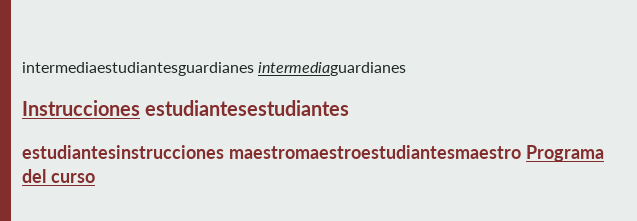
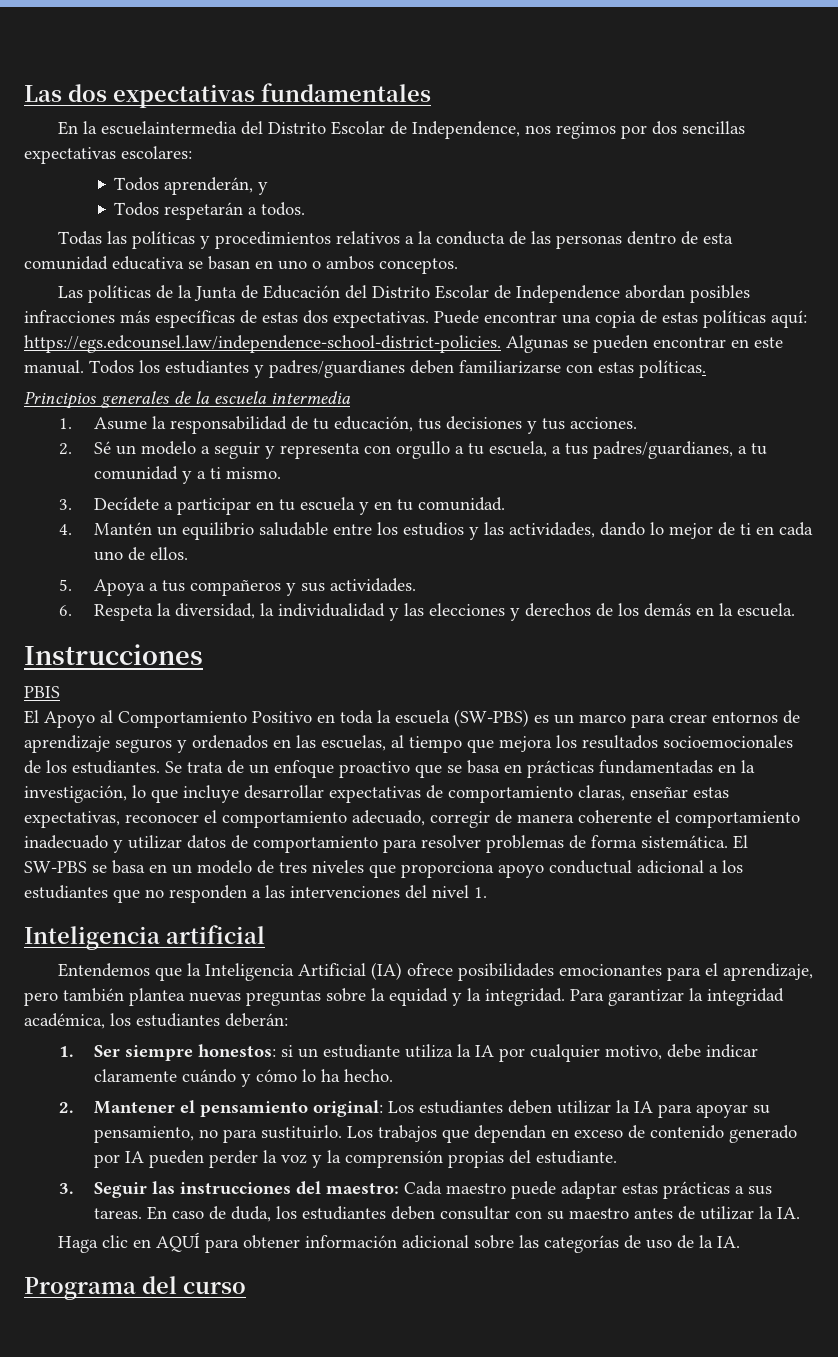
- intermediaestudiantesguardianes intermediaguardianes
- Instrucciones estudiantesestudiantes
- estudiantesinstrucciones maestromaestroestudiantesmaestro Programa del curso
+ Las dos expectativas fundamentales
+ En la escuelaintermedia del Distrito Escolar de Independence, nos regimos por dos sencillas expectativas escolares:
+ Todos aprenderán, y
+ Todos respetarán a todos.
+ Todas las políticas y procedimientos relativos a la conducta de las personas dentro de esta comunidad educativa se basan en uno o ambos conceptos.
+ Las políticas de la Junta de Educación del Distrito Escolar de Independence abordan posibles infracciones más específicas de estas dos expectativas. Puede encontrar una copia de estas políticas aquí: https://egs.edcounsel.law/independence-school-district-policies. Algunas se pueden encontrar en este manual. Todos los estudiantes y padres/guardianes deben familiarizarse con estas políticas.
+ Principios generales de la escuela intermedia
+ 1. Asume la responsabilidad de tu educación, tus decisiones y tus acciones.
+ 2. Sé un modelo a seguir y representa con orgullo a tu escuela, a tus padres/guardianes, a tu comunidad y a ti mismo.
+ 3. Decídete a participar en tu escuela y en tu comunidad.
+ 4. Mantén un equilibrio saludable entre los estudios y las actividades, dando lo mejor de ti en cada uno de ellos.
+ 5. Apoya a tus compañeros y sus actividades.
+ 6. Respeta la diversidad, la individualidad y las elecciones y derechos de los demás en la escuela.
+ Instrucciones
+ PBIS
+ El Apoyo al Comportamiento Positivo en toda la escuela (SW-PBS) es un marco para crear entornos de aprendizaje seguros y ordenados en las escuelas, al tiempo que mejora los resultados socioemocionales de los estudiantes. Se trata de un enfoque proactivo que se basa en prácticas fundamentadas en la investigación, lo que incluye desarrollar expectativas de comportamiento claras, enseñar estas expectativas, reconocer el comportamiento adecuado, corregir de manera coherente el comportamiento inadecuado y utilizar datos de comportamiento para resolver problemas de forma sistemática. El SW-PBS se basa en un modelo de tres niveles que proporciona apoyo conductual adicional a los estudiantes que no responden a las intervenciones del nivel 1.
+ Inteligencia artificial
+ Entendemos que la Inteligencia Artificial (IA) ofrece posibilidades emocionantes para el aprendizaje, pero también plantea nuevas preguntas sobre la equidad y la integridad. Para garantizar la integridad académica, los estudiantes deberán:
+ 1. Ser siempre honestos: si un estudiante utiliza la IA por cualquier motivo, debe indicar claramente cuándo y cómo lo ha hecho.
+ 2. Mantener el pensamiento original: Los estudiantes deben utilizar la IA para apoyar su pensamiento, no para sustituirlo. Los trabajos que dependan en exceso de contenido generado por IA pueden perder la voz y la comprensión propias del estudiante.
+ 3. Seguir las instrucciones del maestro: Cada maestro puede adaptar estas prácticas a sus tareas. En caso de duda, los estudiantes deben consultar con su maestro antes de utilizar la IA.
+ Haga clic en AQUÍ para obtener información adicional sobre las categorías de uso de la IA.
+ Programa del curso

